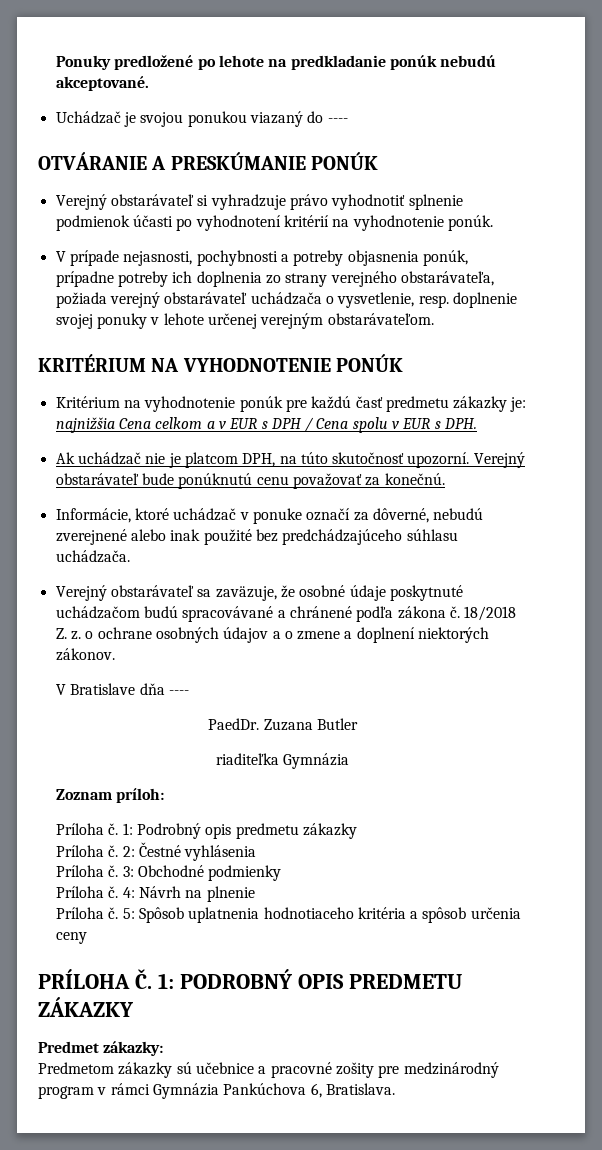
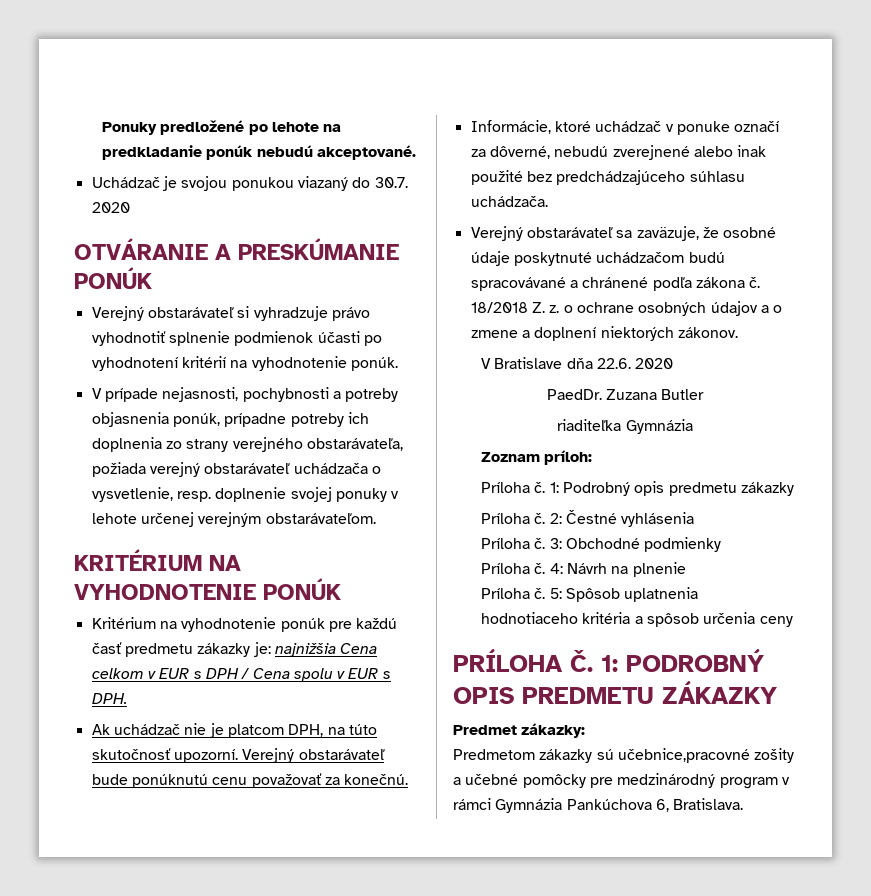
- Uchádzač je svojou ponukou viazaný do ----
+ Uchádzač je svojou ponukou viazaný do 30.7. 2020
- Kritérium na vyhodnotenie ponúk pre každú časť predmetu zákazky je: najnižšia Cena celkom a v EUR s DPH / Cena spolu v EUR s DPH.
+ Kritérium na vyhodnotenie ponúk pre každú časť predmetu zákazky je: najnižšia Cena celkom v EUR s DPH / Cena spolu v EUR s DPH.
- V Bratislave dňa ----
+ V Bratislave dňa 22.6. 2020
- Predmetom zákazky sú učebnice a pracovné zošity pre medzinárodný program v rámci Gymnázia Pankúchova 6, Bratislava.
+ Predmetom zákazky sú učebnice,pracovné zošity a učebné pomôcky pre medzinárodný program v rámci Gymnázia Pankúchova 6, Bratislava.

